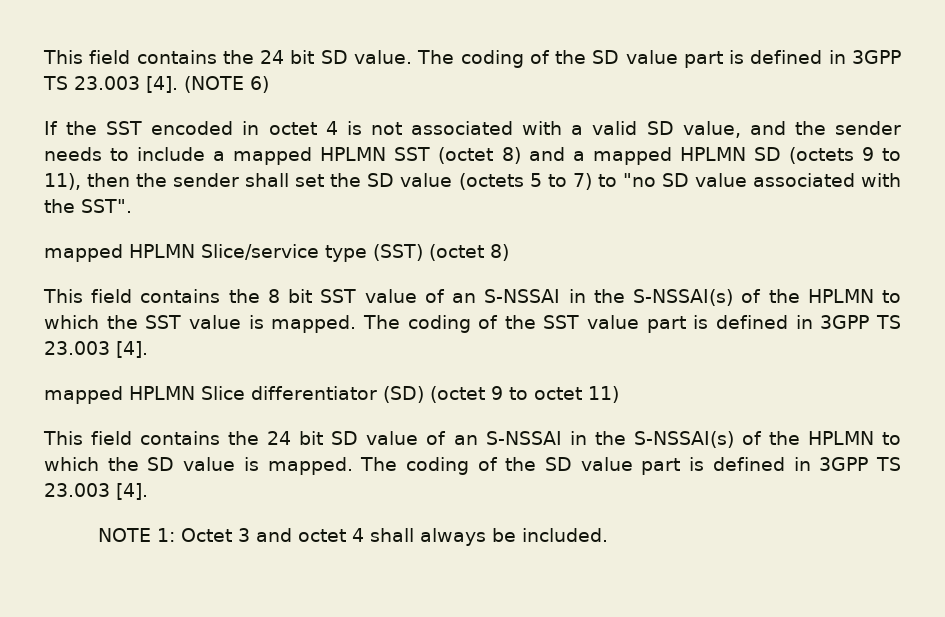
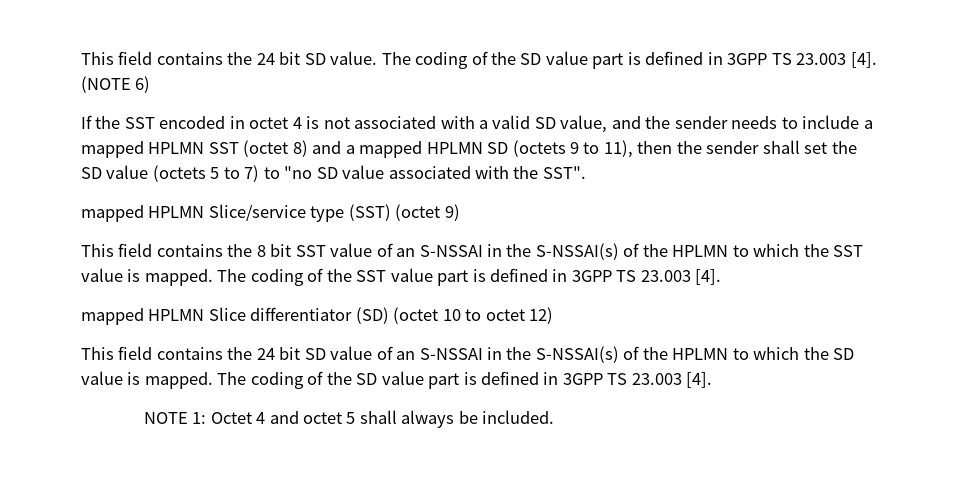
- mapped HPLMN Slice/service type (SST) (octet 8)
+ mapped HPLMN Slice/service type (SST) (octet 9)
- mapped HPLMN Slice differentiator (SD) (octet 9 to octet 11)
+ mapped HPLMN Slice differentiator (SD) (octet 10 to octet 12)
- NOTE 1: Octet 3 and octet 4 shall always be included.
+ NOTE 1: Octet 4 and octet 5 shall always be included.

